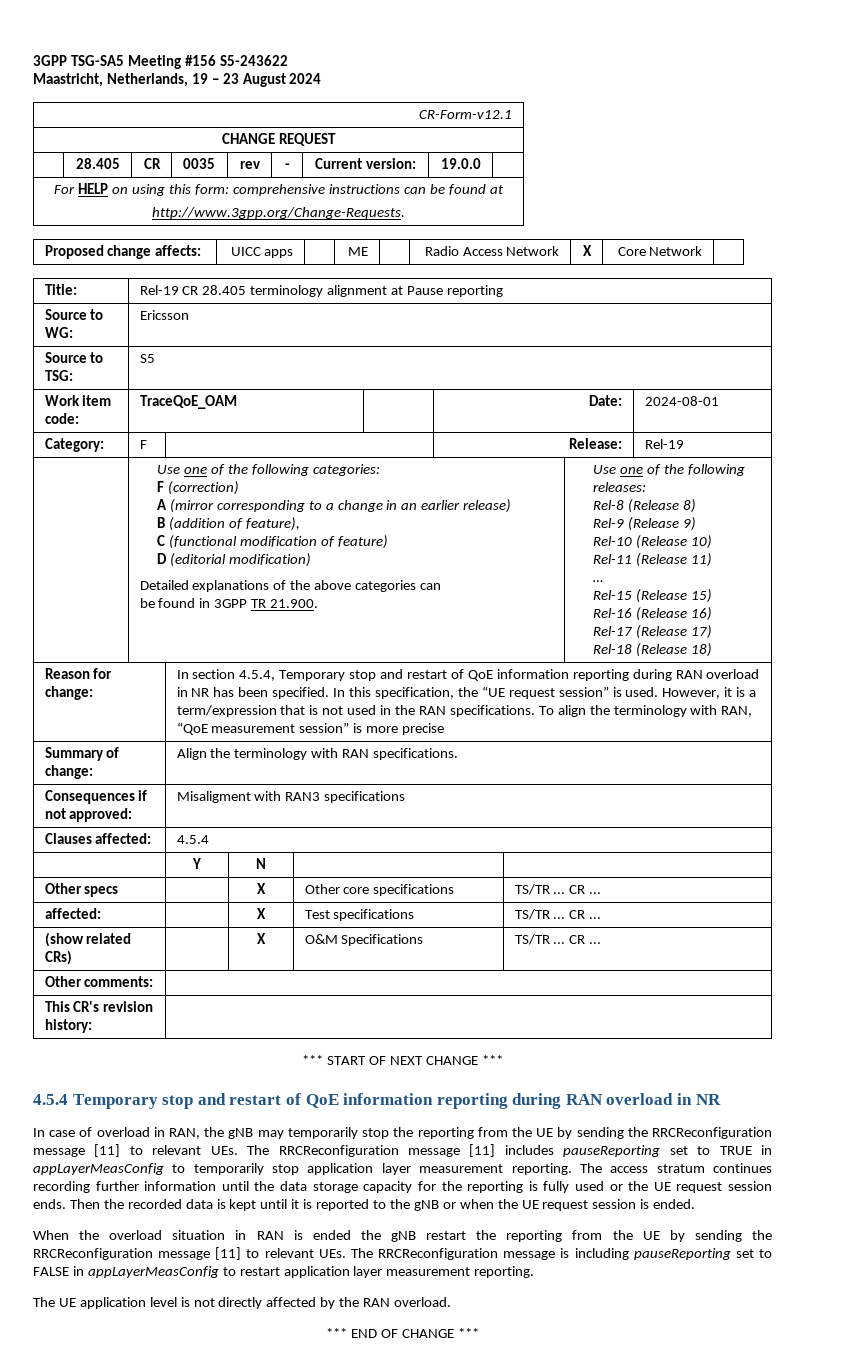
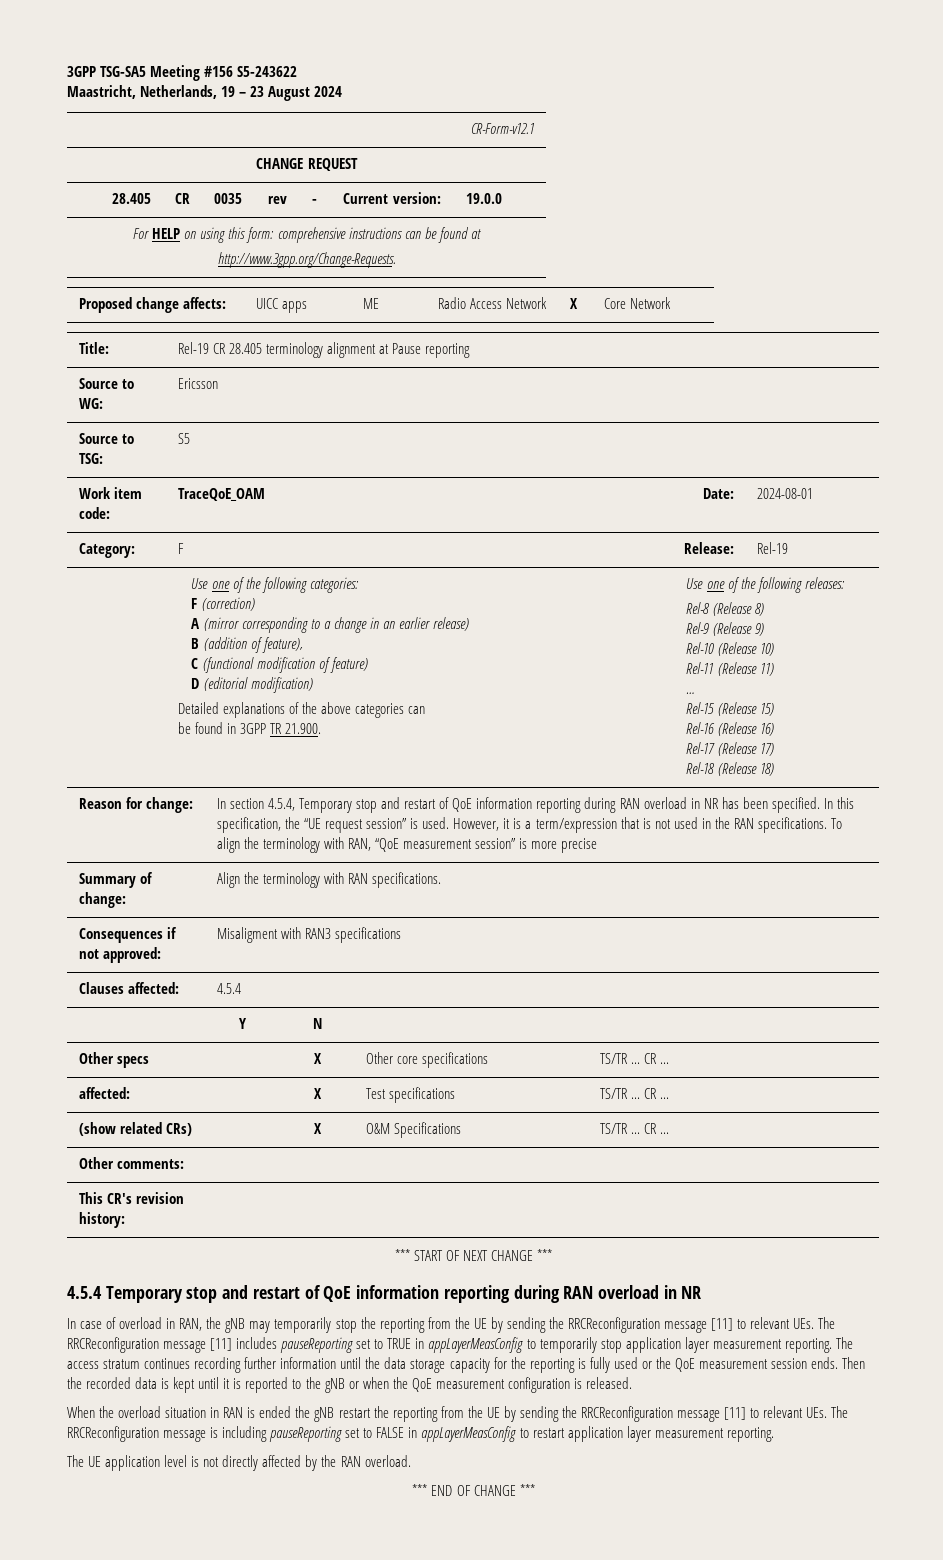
- The access stratum continues recording further information until the data storage capacity for the reporting is fully used or the UE request session ends.
+ The access stratum continues recording further information until the data storage capacity for the reporting is fully used or the QoE measurement session ends.
- Then the recorded data is kept until it is reported to the gNB or when the UE request session is ended.
+ Then the recorded data is kept until it is reported to the gNB or when the QoE measurement configuration is released.

